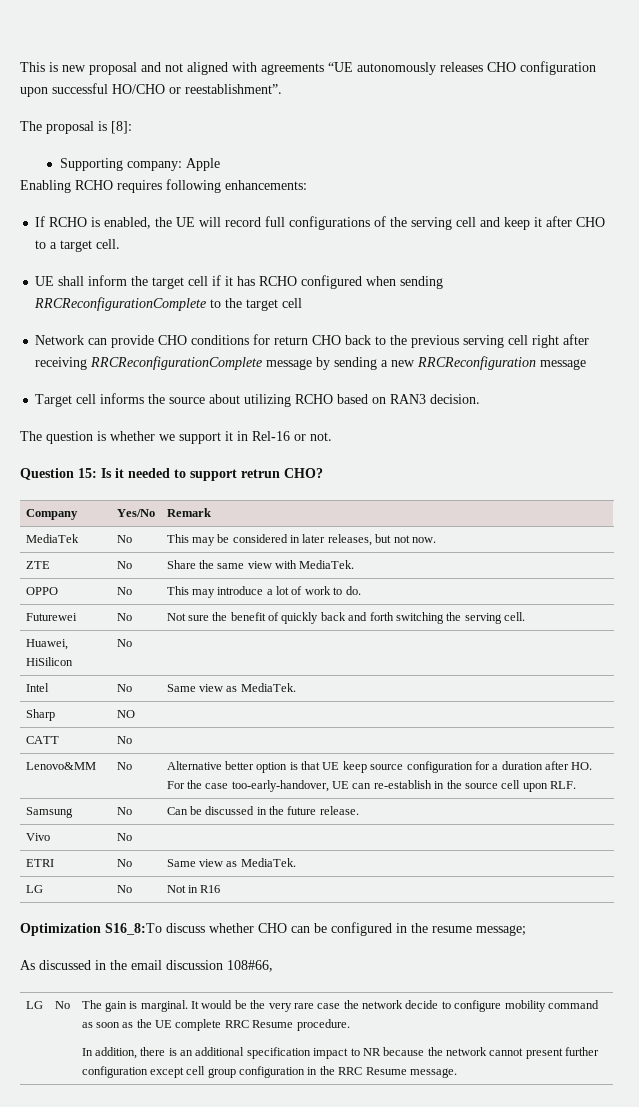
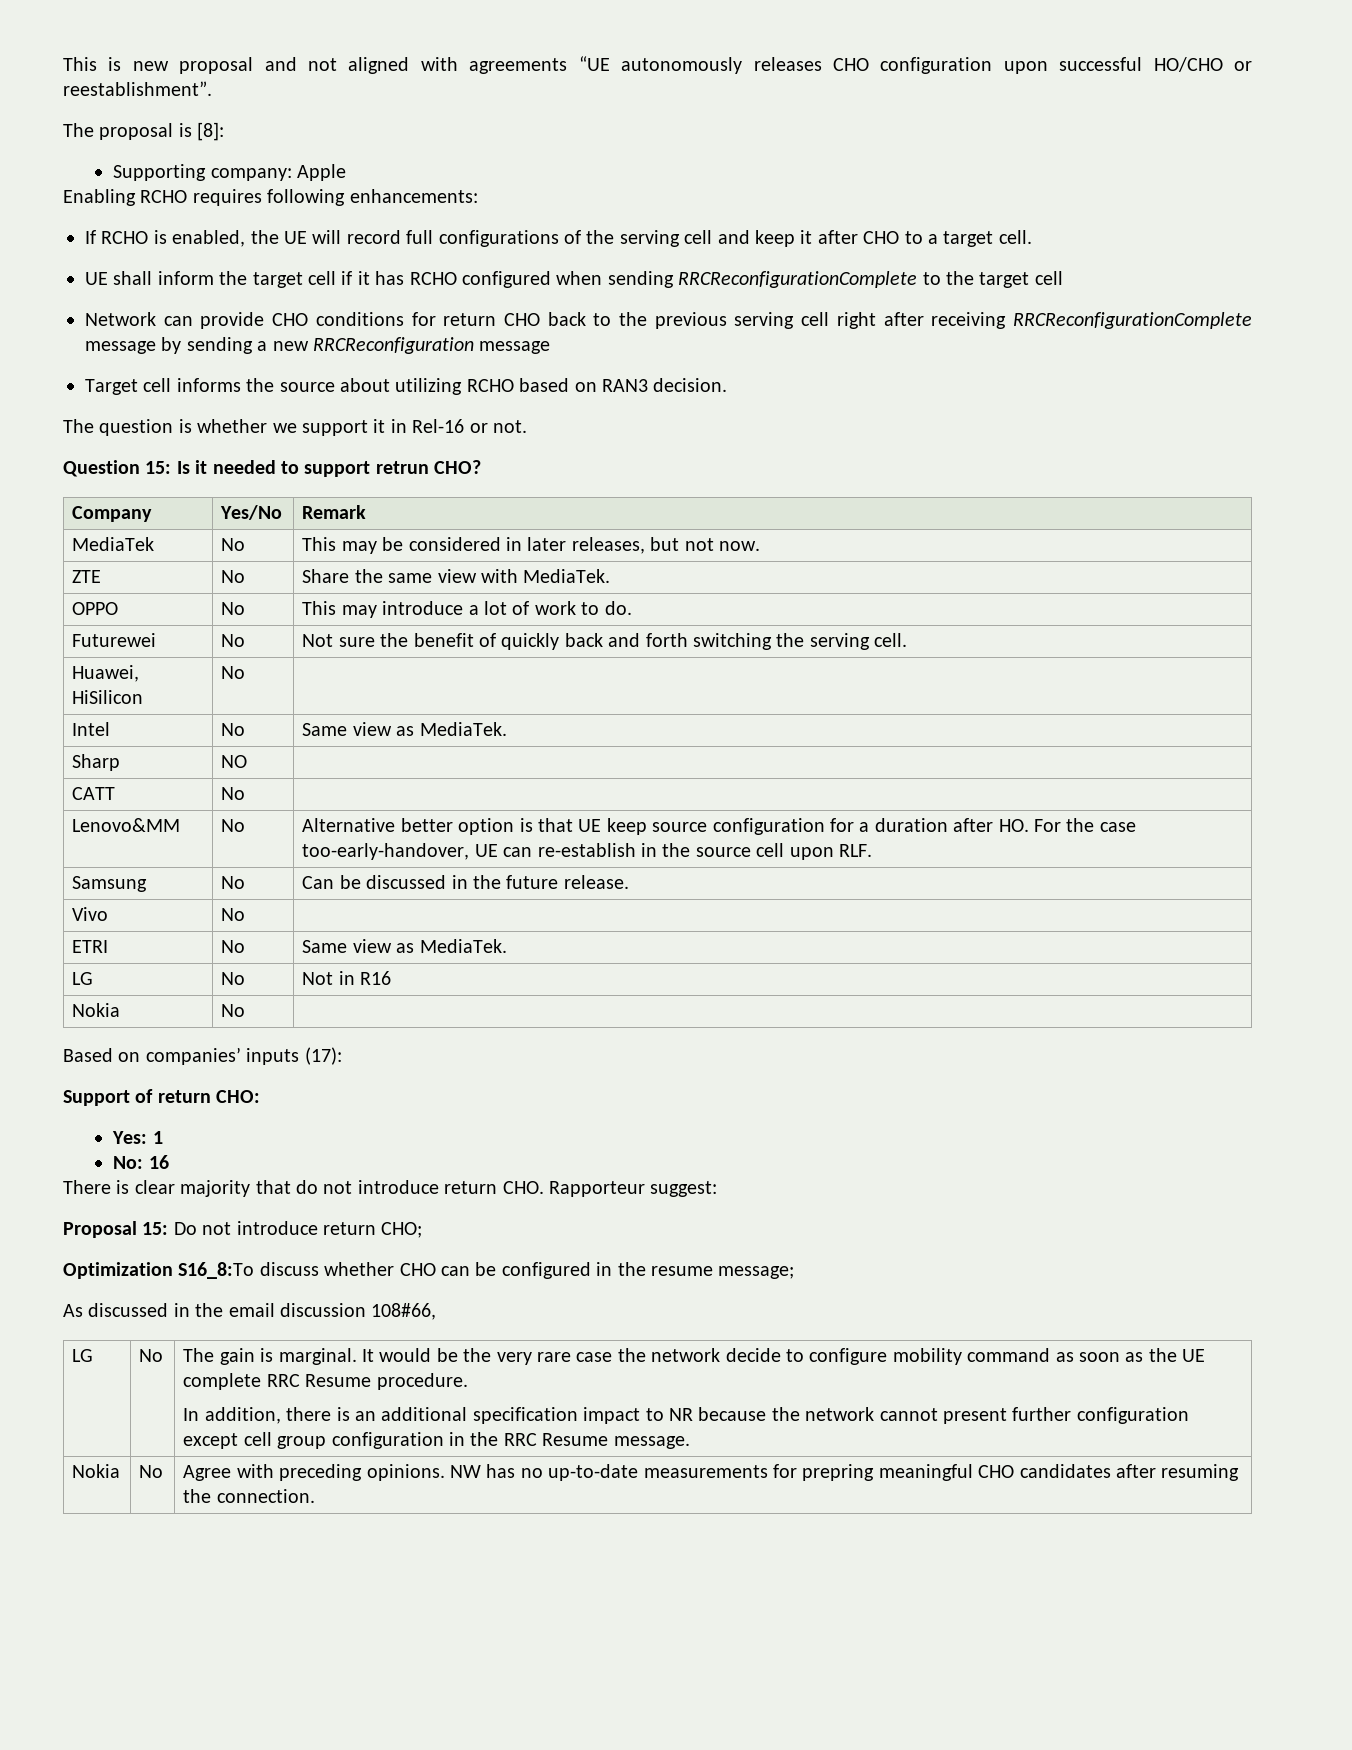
  LG | No | Not in R16
+ Nokia | No |
+ Based on companies’ inputs (17):
+ Support of return CHO:
+ Yes: 1
+ No: 16
+ There is clear majority that do not introduce return CHO. Rapporteur suggest:
+ Proposal 15: Do not introduce return CHO;
+ Nokia | No | Agree with preceding opinions. NW has no up-to-date measurements for prepring meaningful CHO candidates after resuming the connection.

